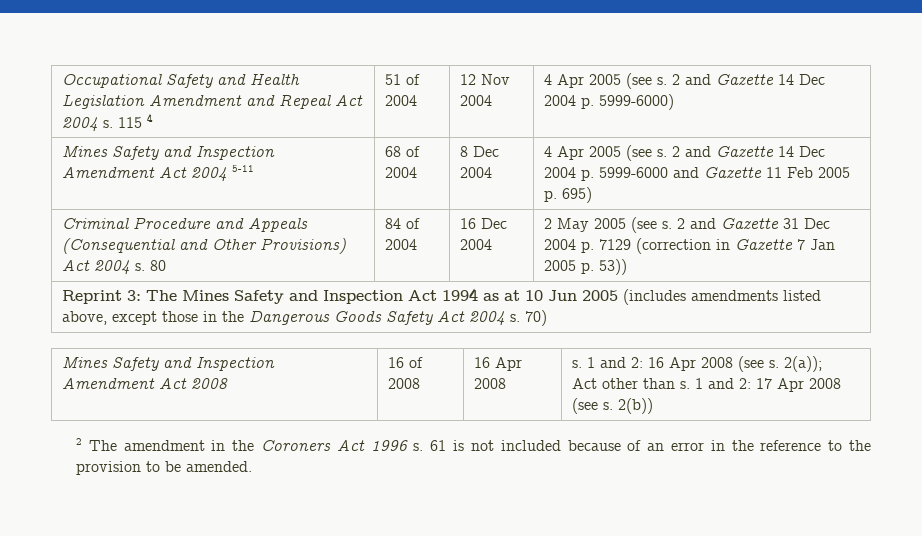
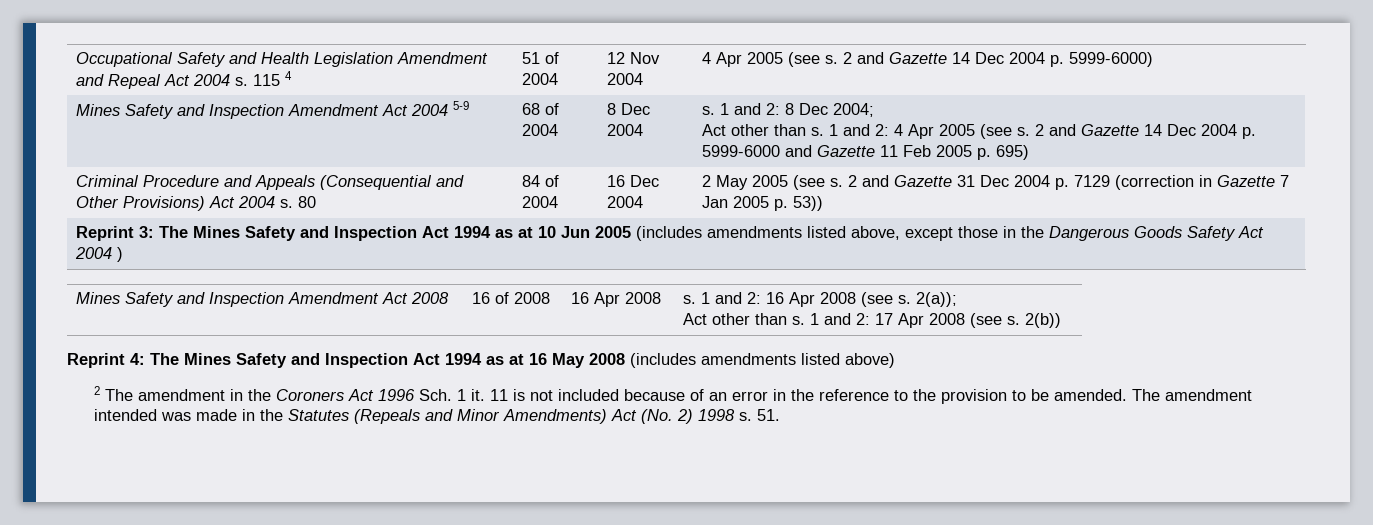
- Mines Safety and Inspection Amendment Act 2004 5-11
+ Mines Safety and Inspection Amendment Act 2004 5-9
- 8 Dec 2004 | 4 Apr 2005 (see s.
+ 8 Dec 2004 | s. 1 and 2: 8 Dec 2004;
+ Act other than s. 1 and 2: 4 Apr 2005 (see s.
- Reprint 3: The Mines Safety and Inspection Act 1994 as at 10 Jun 2005 (includes amendments listed above, except those in the Dangerous Goods Safety Act 2004 s. 70)
+ Reprint 3: The Mines Safety and Inspection Act 1994 as at 10 Jun 2005 (includes amendments listed above, except those in the Dangerous Goods Safety Act 2004 )
+ Reprint 4: The Mines Safety and Inspection Act 1994 as at 16 May 2008 (includes amendments listed above)
- 2 The amendment in the Coroners Act 1996 s. 61 is not included because of an error in the reference to the provision to be amended.
+ 2 The amendment in the Coroners Act 1996 Sch. 1 it. 11 is not included because of an error in the reference to the provision to be amended.
+ The amendment intended was made in the Statutes (Repeals and Minor Amendments) Act (No. 2) 1998 s. 51.

